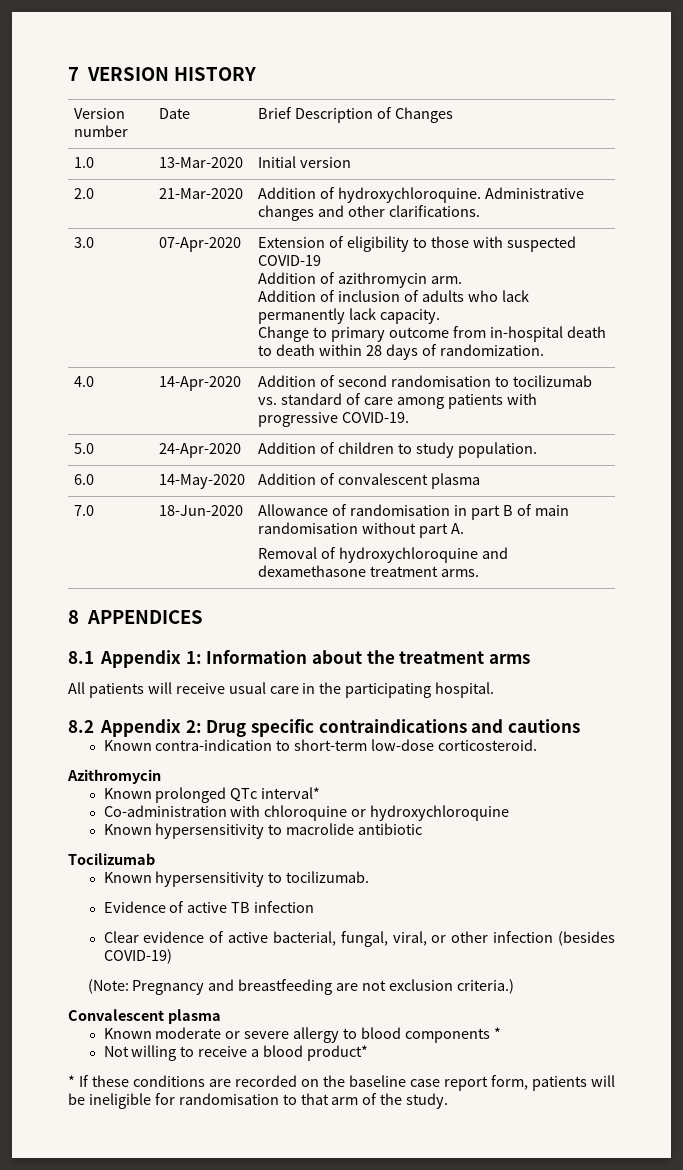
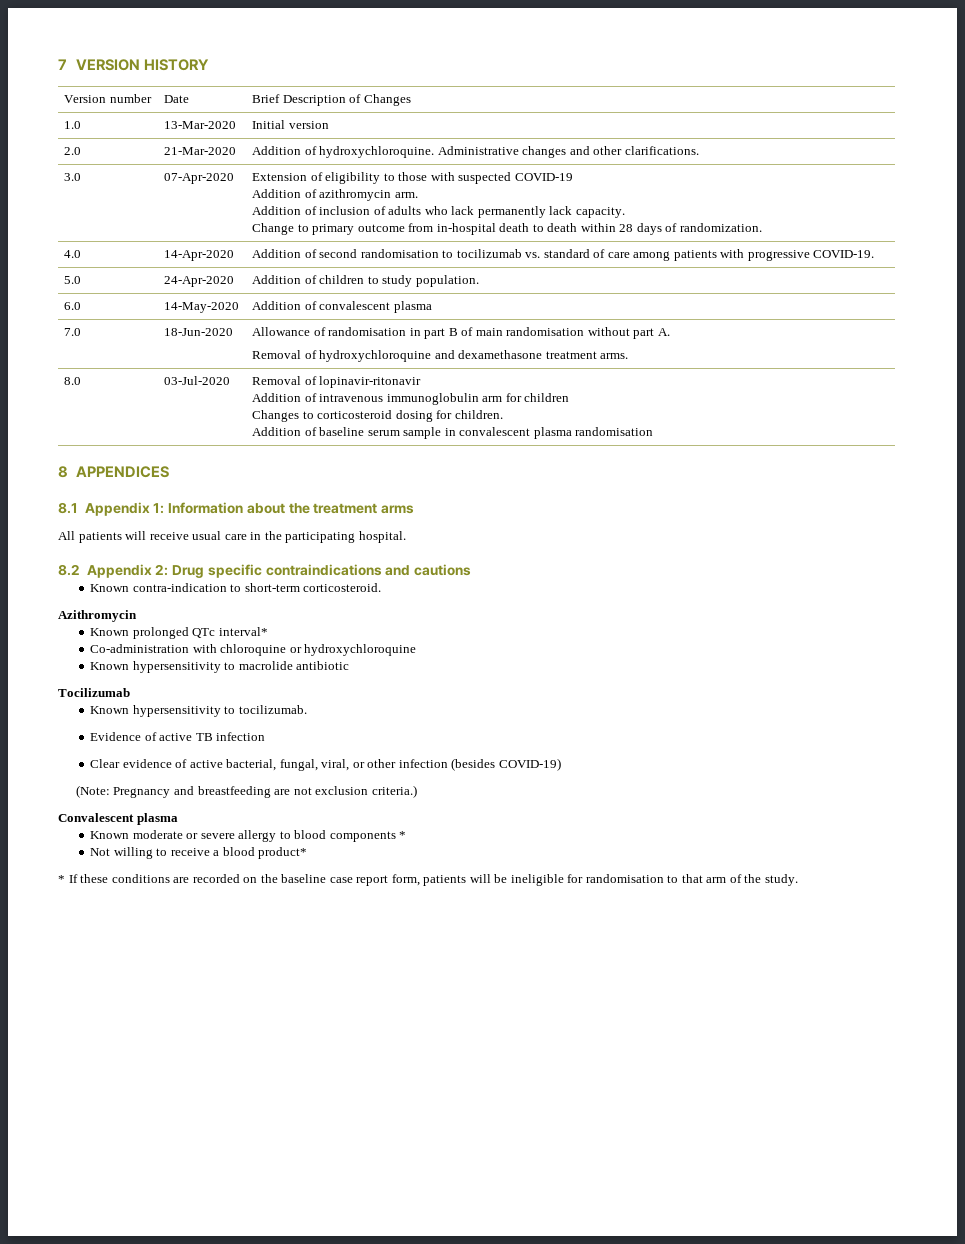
+ 8.0 | 03-Jul-2020 | Removal of lopinavir-ritonavir
+ Addition of intravenous immunoglobulin arm for children
+ Changes to corticosteroid dosing for children.
+ Addition of baseline serum sample in convalescent plasma randomisation
- Known contra-indication to short-term low-dose corticosteroid.
+ Known contra-indication to short-term corticosteroid.

